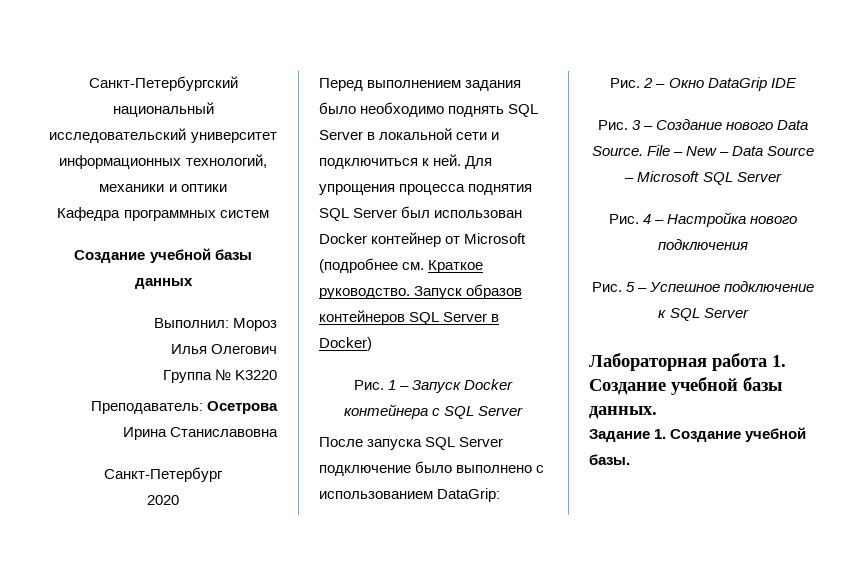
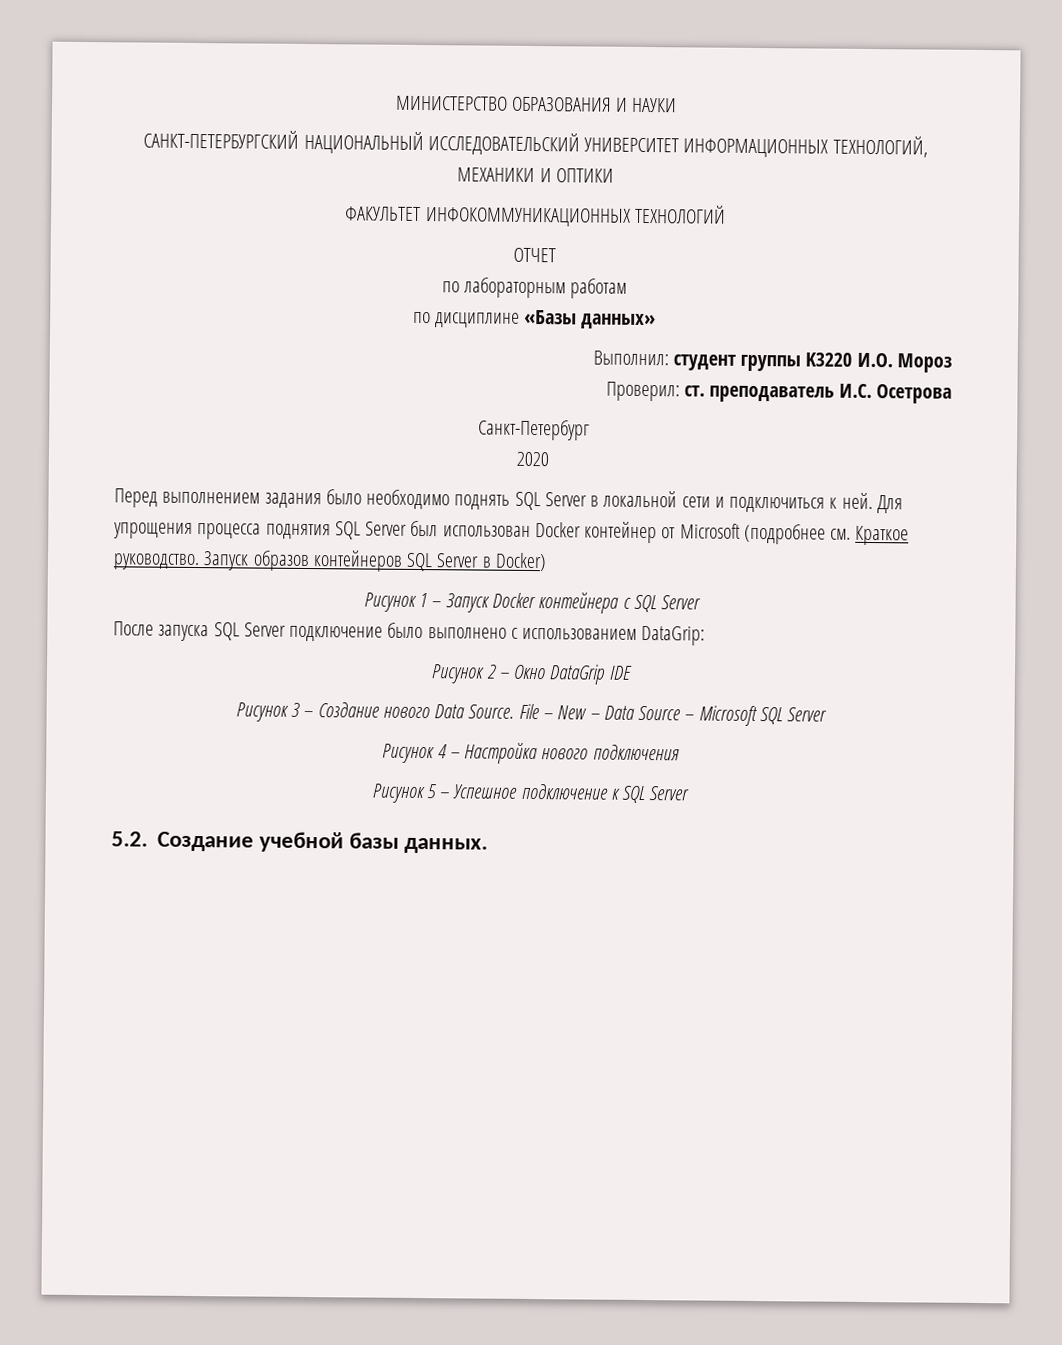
- Санкт-Петербургский национальный исследовательский университет информационных технологий, механики и оптики
- Кафедра программных систем
- Создание учебной базы данных
- Выполнил: Мороз
- Илья Олегович
- Группа № K3220
- Преподаватель: Осетрова Ирина Станиславовна
+ МИНИСТЕРСТВО ОБРАЗОВАНИЯ И НАУКИ
+ САНКТ-ПЕТЕРБУРГСКИЙ НАЦИОНАЛЬНЫЙ ИССЛЕДОВАТЕЛЬСКИЙ УНИВЕРСИТЕТ ИНФОРМАЦИОННЫХ ТЕХНОЛОГИЙ, МЕХАНИКИ И ОПТИКИ
+ ФАКУЛЬТЕТ ИНФОКОММУНИКАЦИОННЫХ ТЕХНОЛОГИЙ
+ ОТЧЕТ
+ по лабораторным работам
+ по дисциплине «Базы данных»
+ Выполнил: студент группы K3220 И.О. Мороз
+ Проверил: ст. преподаватель И.С. Осетрова
- Рис. 1 – Запуск Docker контейнера с SQL Server
+ Рисунок 1 – Запуск Docker контейнера с SQL Server
- Рис. 2 – Окно DataGrip IDE
+ Рисунок 2 – Окно DataGrip IDE
- Рис. 3 – Создание нового Data Source.
+ Рисунок 3 – Создание нового Data Source.
- Рис. 4 – Настройка нового подключения
+ Рисунок 4 – Настройка нового подключения
- Рис. 5 – Успешное подключение к SQL Server
+ Рисунок 5 – Успешное подключение к SQL Server
- Лабораторная работа 1. Создание учебной базы данных.
+ 5.2. Создание учебной базы данных.
- Задание 1. Создание учебной базы.

